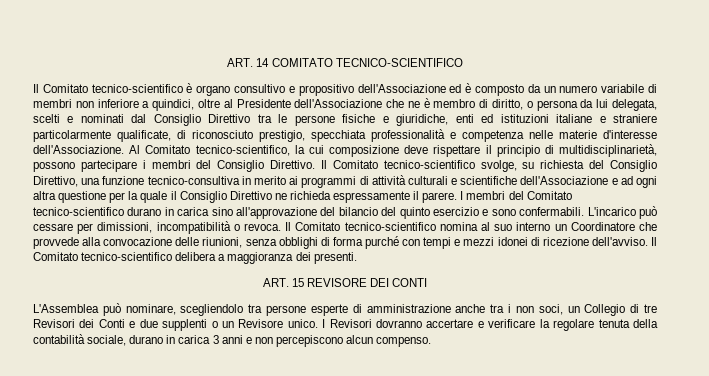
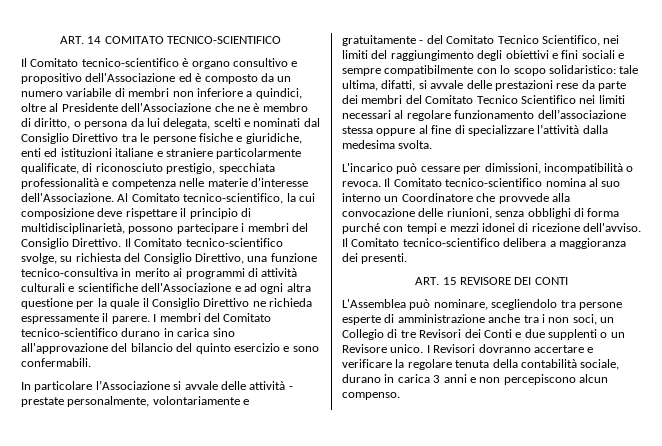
- I membri del Comitato tecnico-scientifico durano in carica sino all'approvazione del bilancio del quinto esercizio e sono confermabili. L'incarico può cessare per dimissioni, incompatibilità o revoca.
+ I membri del Comitato tecnico-scientifico durano in carica sino all'approvazione del bilancio del quinto esercizio e sono confermabili.
+ In particolare l’Associazione si avvale delle attività - prestate personalmente, volontariamente e gratuitamente - del Comitato Tecnico Scientifico, nei limiti del raggiungimento degli obiettivi e fini sociali e sempre compatibilmente con lo scopo solidaristico: tale ultima, difatti, si avvale delle prestazioni rese da parte dei membri del Comitato Tecnico Scientifico nei limiti necessari al regolare funzionamento dell’associazione stessa oppure al fine di specializzare l’attività dalla medesima svolta.
+ L'incarico può cessare per dimissioni, incompatibilità o revoca.

